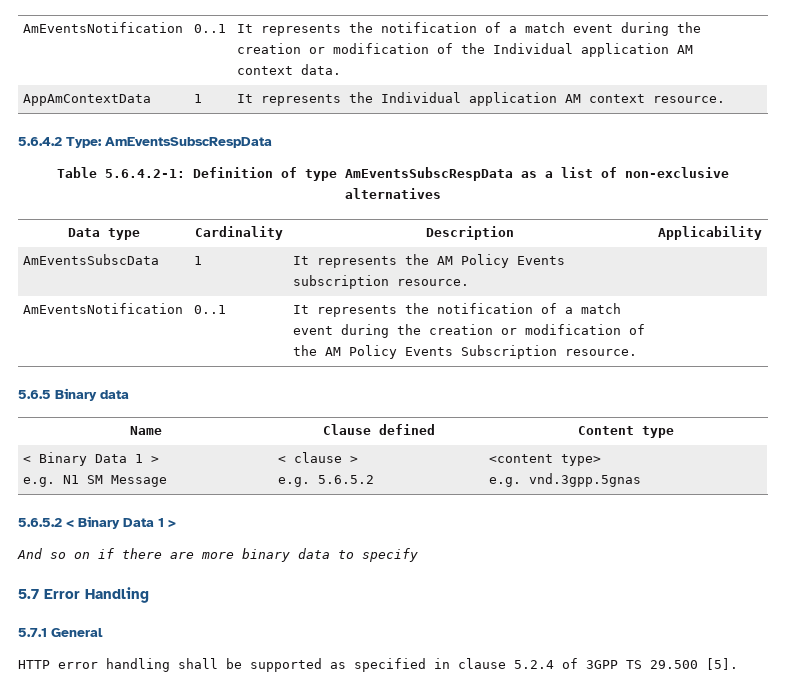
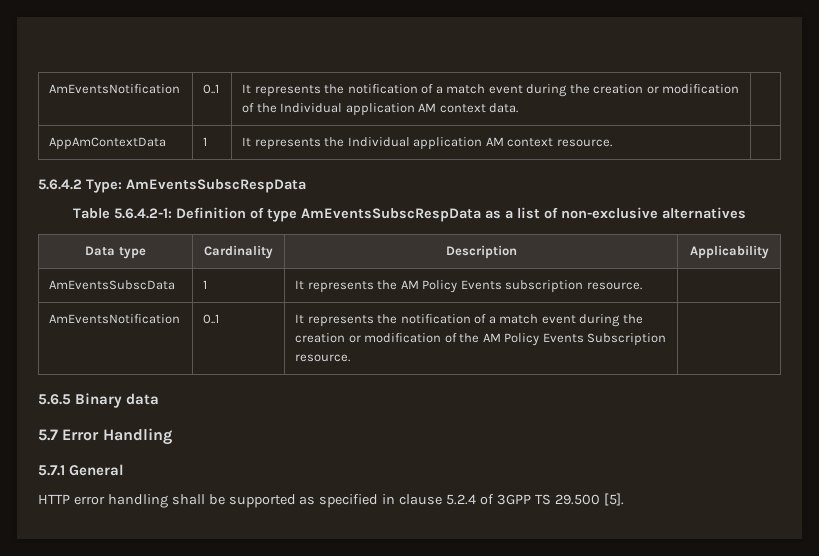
- Name | Clause defined | Content type
- < Binary Data 1 >
- e.g. N1 SM Message | < clause >
- e.g. 5.6.5.2 | <content type>
- e.g. vnd.3gpp.5gnas
- 5.6.5.2 < Binary Data 1 >
- And so on if there are more binary data to specify

